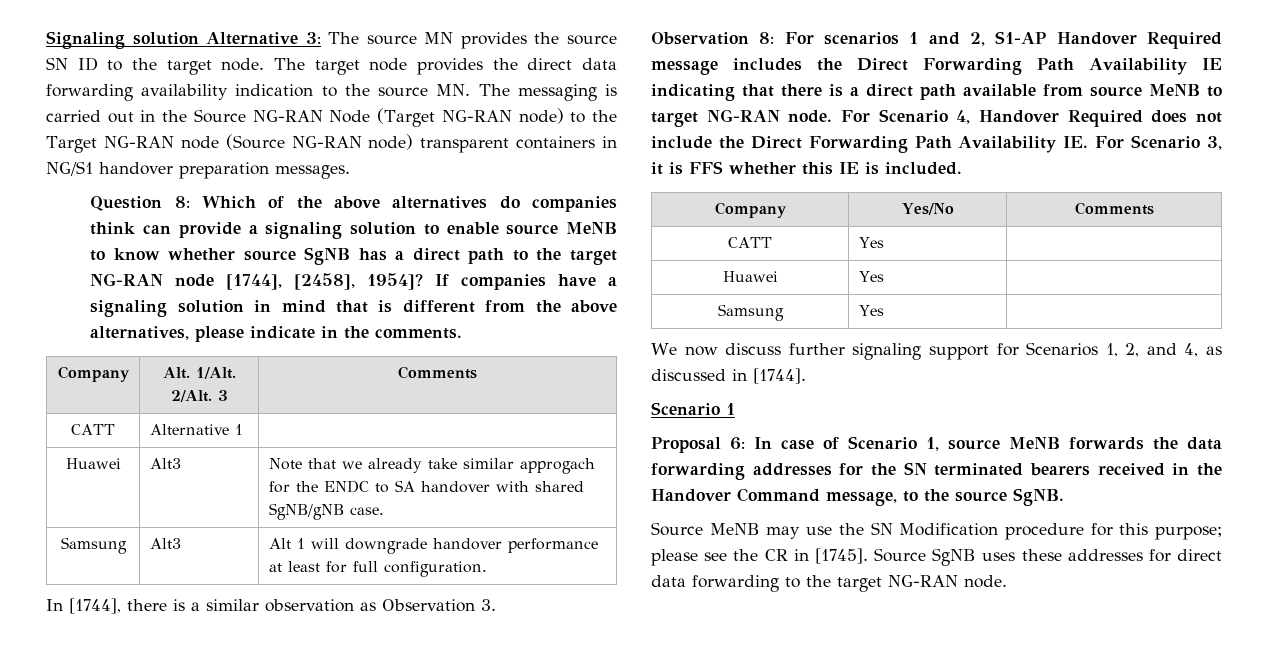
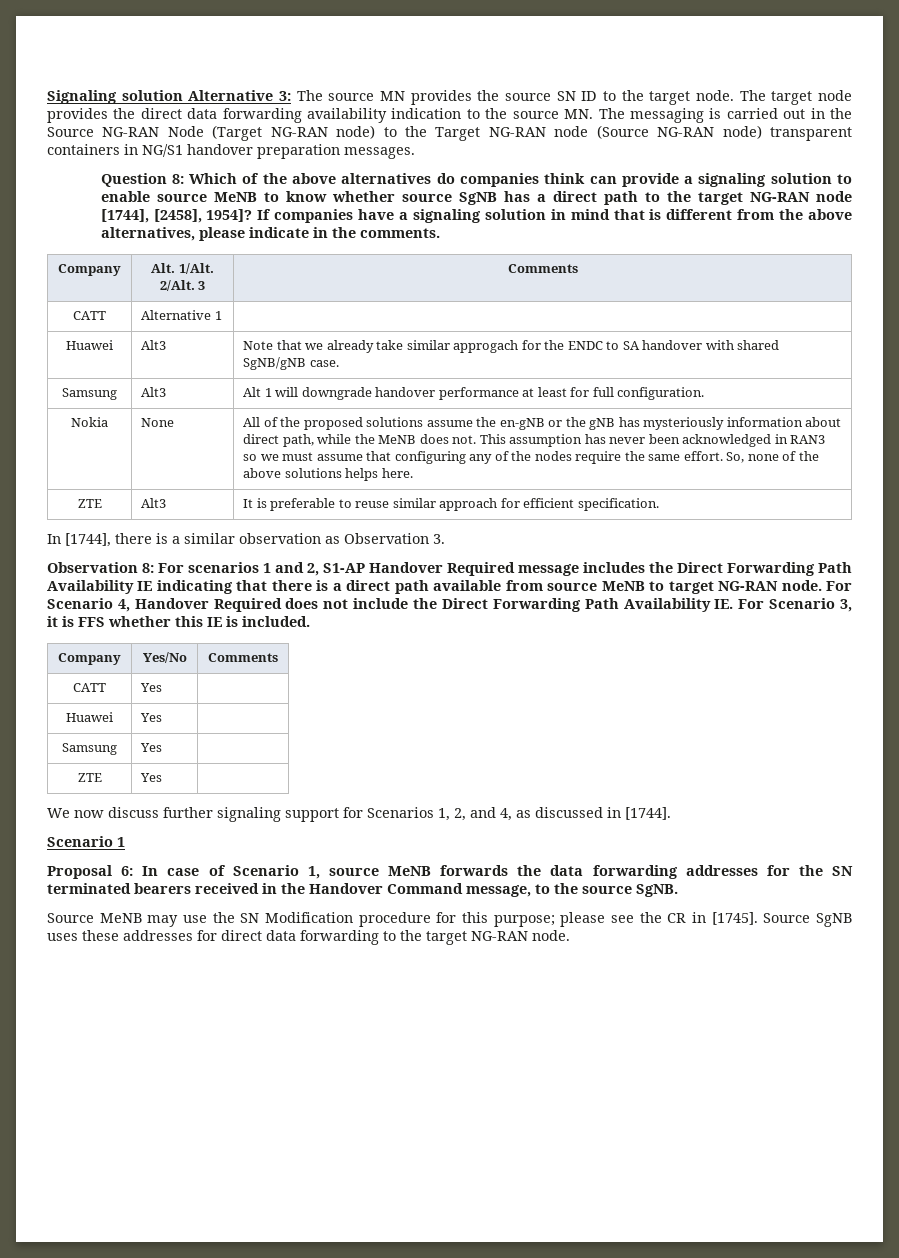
+ Nokia | None | All of the proposed solutions assume the en-gNB or the gNB has mysteriously information about direct path, while the MeNB does not. This assumption has never been acknowledged in RAN3 so we must assume that configuring any of the nodes require the same effort. So, none of the above solutions helps here.
+ ZTE | Alt3 | It is preferable to reuse similar approach for efficient specification.
+ ZTE | Yes |

